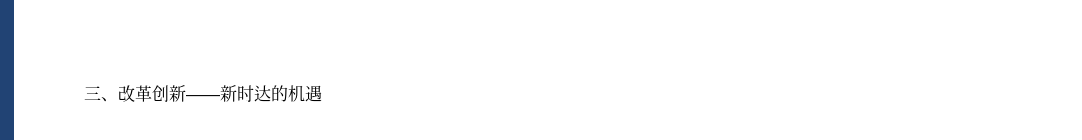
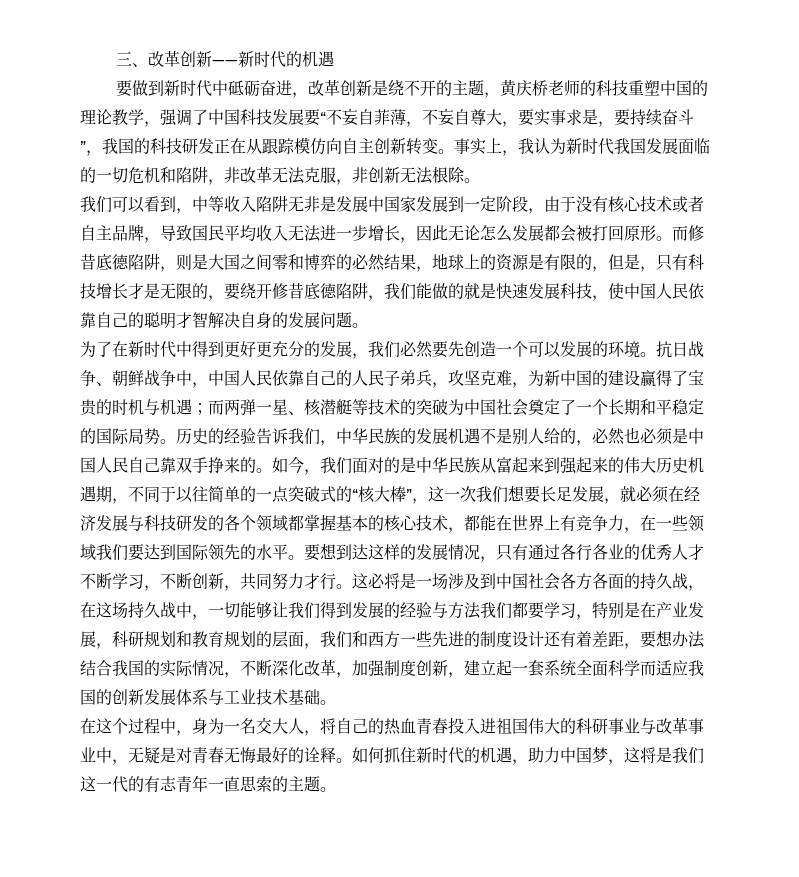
- 三、改革创新——新时达的机遇
+ 三、改革创新——新时代的机遇
+ 要做到新时代中砥砺奋进，改革创新是绕不开的主题，黄庆桥老师的科技重塑中国的理论教学，强调了中国科技发展要“不妄自菲薄，不妄自尊大，要实事求是，要持续奋斗”，我国的科技研发正在从跟踪模仿向自主创新转变。事实上，我认为新时代我国发展面临的一切危机和陷阱，非改革无法克服，非创新无法根除。
+ 我们可以看到，中等收入陷阱无非是发展中国家发展到一定阶段，由于没有核心技术或者自主品牌，导致国民平均收入无法进一步增长，因此无论怎么发展都会被打回原形。而修昔底德陷阱，则是大国之间零和博弈的必然结果，地球上的资源是有限的，但是，只有科技增长才是无限的，要绕开修昔底德陷阱，我们能做的就是快速发展科技，使中国人民依靠自己的聪明才智解决自身的发展问题。
+ 为了在新时代中得到更好更充分的发展，我们必然要先创造一个可以发展的环境。抗日战争、朝鲜战争中，中国人民依靠自己的人民子弟兵，攻坚克难，为新中国的建设赢得了宝贵的时机与机遇；而两弹一星、核潜艇等技术的突破为中国社会奠定了一个长期和平稳定的国际局势。历史的经验告诉我们，中华民族的发展机遇不是别人给的，必然也必须是中国人民自己靠双手挣来的。如今，我们面对的是中华民族从富起来到强起来的伟大历史机遇期，不同于以往简单的一点突破式的“核大棒”，这一次我们想要长足发展，就必须在经济发展与科技研发的各个领域都掌握基本的核心技术，都能在世界上有竞争力，在一些领域我们要达到国际领先的水平。要想到达这样的发展情况，只有通过各行各业的优秀人才不断学习，不断创新，共同努力才行。这必将是一场涉及到中国社会各方各面的持久战，在这场持久战中，一切能够让我们得到发展的经验与方法我们都要学习，特别是在产业发展，科研规划和教育规划的层面，我们和西方一些先进的制度设计还有着差距，要想办法结合我国的实际情况，不断深化改革，加强制度创新，建立起一套系统全面科学而适应我国的创新发展体系与工业技术基础。
+ 在这个过程中，身为一名交大人，将自己的热血青春投入进祖国伟大的科研事业与改革事业中，无疑是对青春无悔最好的诠释。如何抓住新时代的机遇，助力中国梦，这将是我们这一代的有志青年一直思索的主题。

